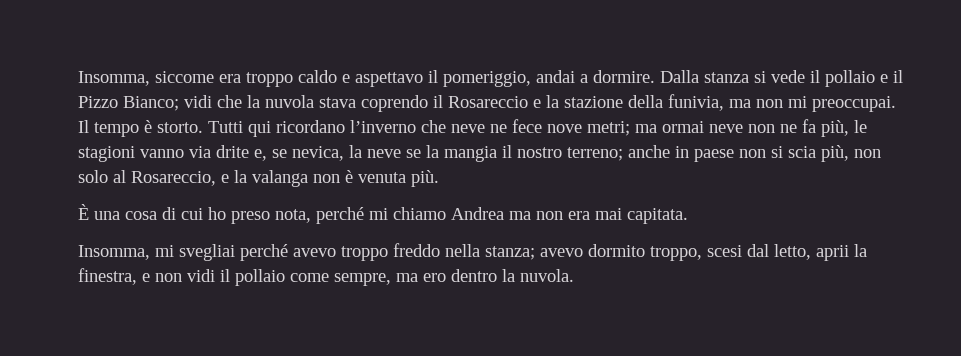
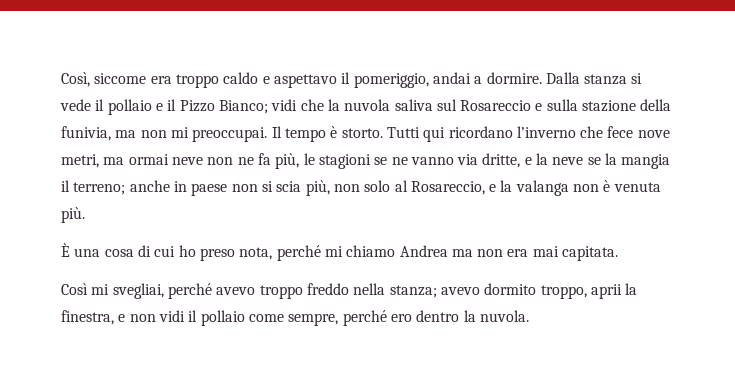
- Insomma, siccome era troppo caldo e aspettavo il pomeriggio, andai a dormire.
+ Così, siccome era troppo caldo e aspettavo il pomeriggio, andai a dormire.
- Dalla stanza si vede il pollaio e il Pizzo Bianco; vidi che la nuvola stava coprendo il Rosareccio e la stazione della funivia, ma non mi preoccupai.
+ Dalla stanza si vede il pollaio e il Pizzo Bianco; vidi che la nuvola saliva sul Rosareccio e sulla stazione della funivia, ma non mi preoccupai.
- Tutti qui ricordano l’inverno che neve ne fece nove metri; ma ormai neve non ne fa più, le stagioni vanno via drite e, se nevica, la neve se la mangia il nostro terreno; anche in paese non si scia più, non solo al Rosareccio, e la valanga non è venuta più.
+ Tutti qui ricordano l’inverno che fece nove metri, ma ormai neve non ne fa più, le stagioni se ne vanno via dritte, e la neve se la mangia il terreno; anche in paese non si scia più, non solo al Rosareccio, e la valanga non è venuta più.
- Insomma, mi svegliai perché avevo troppo freddo nella stanza; avevo dormito troppo, scesi dal letto, aprii la finestra, e non vidi il pollaio come sempre, ma ero dentro la nuvola.
+ Così mi svegliai, perché avevo troppo freddo nella stanza; avevo dormito troppo, aprii la finestra, e non vidi il pollaio come sempre, perché ero dentro la nuvola.

